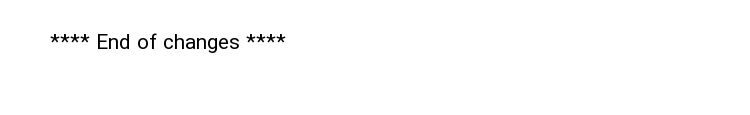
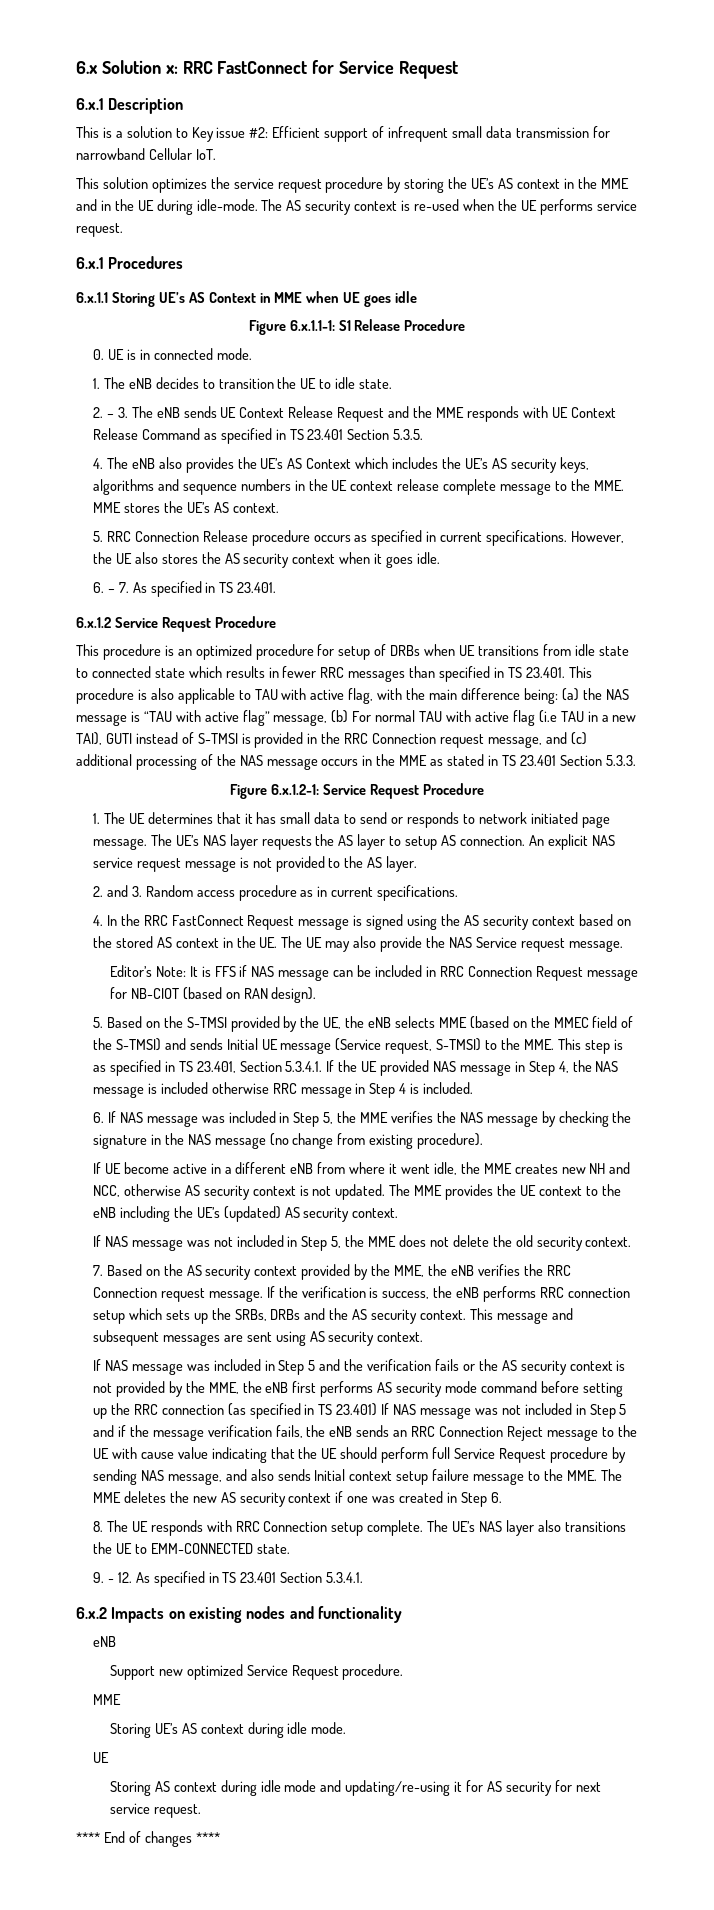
+ 6.x Solution x: RRC FastConnect for Service Request
+ 6.x.1 Description
+ This is a solution to Key issue #2: Efficient support of infrequent small data transmission for narrowband Cellular IoT.
+ This solution optimizes the service request procedure by storing the UE’s AS context in the MME and in the UE during idle-mode. The AS security context is re-used when the UE performs service request.
+ 6.x.1 Procedures
+ 6.x.1.1 Storing UE’s AS Context in MME when UE goes idle
+ Figure 6.x.1.1-1: S1 Release Procedure
+ 0. UE is in connected mode.
+ 1. The eNB decides to transition the UE to idle state.
+ 2. – 3. The eNB sends UE Context Release Request and the MME responds with UE Context Release Command as specified in TS 23.401 Section 5.3.5.
+ 4. The eNB also provides the UE’s AS Context which includes the UE’s AS security keys, algorithms and sequence numbers in the UE context release complete message to the MME. MME stores the UE’s AS context.
+ 5. RRC Connection Release procedure occurs as specified in current specifications. However, the UE also stores the AS security context when it goes idle.
+ 6. – 7. As specified in TS 23.401.
+ 6.x.1.2 Service Request Procedure
+ This procedure is an optimized procedure for setup of DRBs when UE transitions from idle state to connected state which results in fewer RRC messages than specified in TS 23.401. This procedure is also applicable to TAU with active flag, with the main difference being: (a) the NAS message is “TAU with active flag” message, (b) For normal TAU with active flag (i.e TAU in a new TAI), GUTI instead of S-TMSI is provided in the RRC Connection request message, and (c) additional processing of the NAS message occurs in the MME as stated in TS 23.401 Section 5.3.3.
+ Figure 6.x.1.2-1: Service Request Procedure
+ 1. The UE determines that it has small data to send or responds to network initiated page message. The UE’s NAS layer requests the AS layer to setup AS connection. An explicit NAS service request message is not provided to the AS layer.
+ 2. and 3. Random access procedure as in current specifications.
+ 4. In the RRC FastConnect Request message is signed using the AS security context based on the stored AS context in the UE. The UE may also provide the NAS Service request message.
+ Editor’s Note: It is FFS if NAS message can be included in RRC Connection Request message for NB-CIOT (based on RAN design).
+ 5. Based on the S-TMSI provided by the UE, the eNB selects MME (based on the MMEC field of the S-TMSI) and sends Initial UE message (Service request, S-TMSI) to the MME. This step is as specified in TS 23.401, Section 5.3.4.1. If the UE provided NAS message in Step 4, the NAS message is included otherwise RRC message in Step 4 is included.
+ 6. If NAS message was included in Step 5, the MME verifies the NAS message by checking the signature in the NAS message (no change from existing procedure).
+ If UE become active in a different eNB from where it went idle, the MME creates new NH and NCC, otherwise AS security context is not updated. The MME provides the UE context to the eNB including the UE’s (updated) AS security context.
+ If NAS message was not included in Step 5, the MME does not delete the old security context.
+ 7. Based on the AS security context provided by the MME, the eNB verifies the RRC Connection request message. If the verification is success, the eNB performs RRC connection setup which sets up the SRBs, DRBs and the AS security context. This message and subsequent messages are sent using AS security context.
+ If NAS message was included in Step 5 and the verification fails or the AS security context is not provided by the MME, the eNB first performs AS security mode command before setting up the RRC connection (as specified in TS 23.401) If NAS message was not included in Step 5 and if the message verification fails, the eNB sends an RRC Connection Reject message to the UE with cause value indicating that the UE should perform full Service Request procedure by sending NAS message, and also sends Initial context setup failure message to the MME. The MME deletes the new AS security context if one was created in Step 6.
+ 8. The UE responds with RRC Connection setup complete. The UE’s NAS layer also transitions the UE to EMM-CONNECTED state.
+ 9. - 12. As specified in TS 23.401 Section 5.3.4.1.
+ 6.x.2 Impacts on existing nodes and functionality
+ eNB
+ Support new optimized Service Request procedure.
+ MME
+ Storing UE’s AS context during idle mode.
+ UE
+ Storing AS context during idle mode and updating/re-using it for AS security for next service request.

